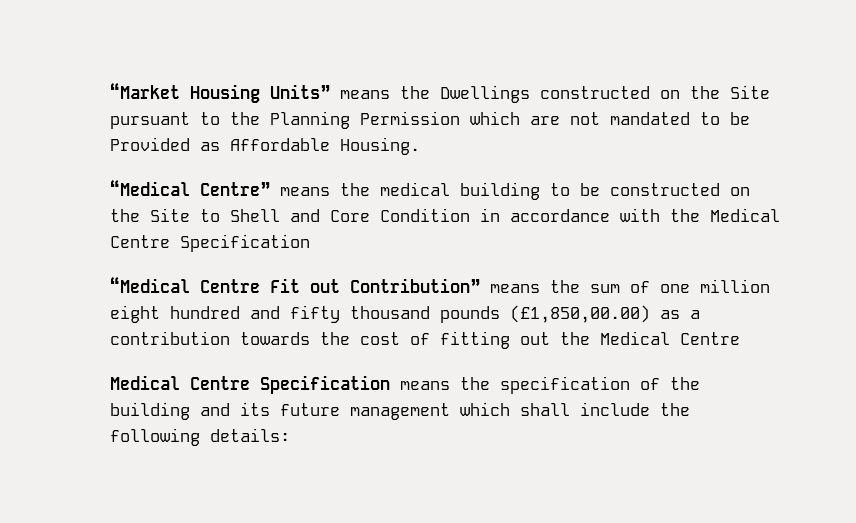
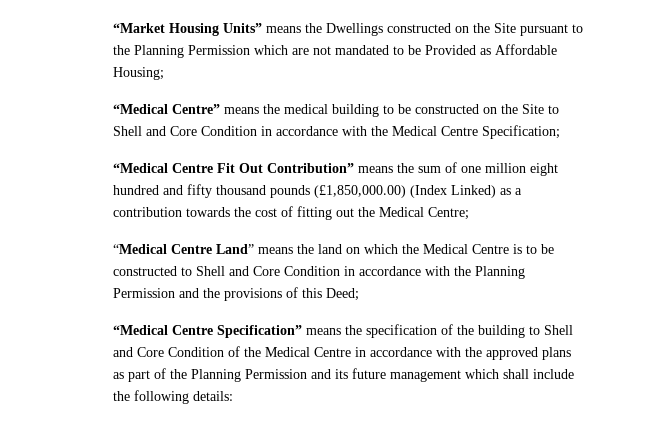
- “Market Housing Units” means the Dwellings constructed on the Site pursuant to the Planning Permission which are not mandated to be Provided as Affordable Housing.
+ “Market Housing Units” means the Dwellings constructed on the Site pursuant to the Planning Permission which are not mandated to be Provided as Affordable Housing;
- “Medical Centre” means the medical building to be constructed on the Site to Shell and Core Condition in accordance with the Medical Centre Specification
+ “Medical Centre” means the medical building to be constructed on the Site to Shell and Core Condition in accordance with the Medical Centre Specification;
- “Medical Centre Fit out Contribution” means the sum of one million eight hundred and fifty thousand pounds (£1,850,00.00) as a contribution towards the cost of fitting out the Medical Centre
- Medical Centre Specification means the specification of the building and its future management which shall include the following details:
+ “Medical Centre Fit Out Contribution” means the sum of one million eight hundred and fifty thousand pounds (£1,850,000.00) (Index Linked) as a contribution towards the cost of fitting out the Medical Centre;
+ “Medical Centre Land” means the land on which the Medical Centre is to be constructed to Shell and Core Condition in accordance with the Planning Permission and the provisions of this Deed;
+ “Medical Centre Specification” means the specification of the building to Shell and Core Condition of the Medical Centre in accordance with the approved plans as part of the Planning Permission and its future management which shall include the following details:

